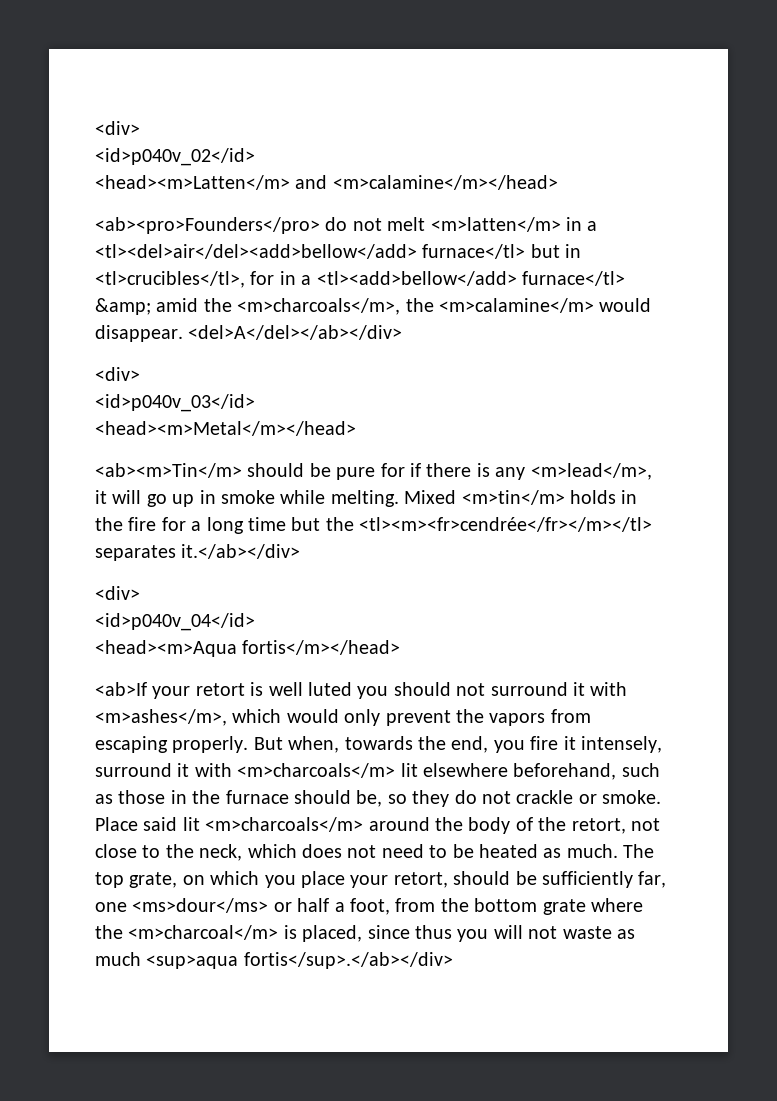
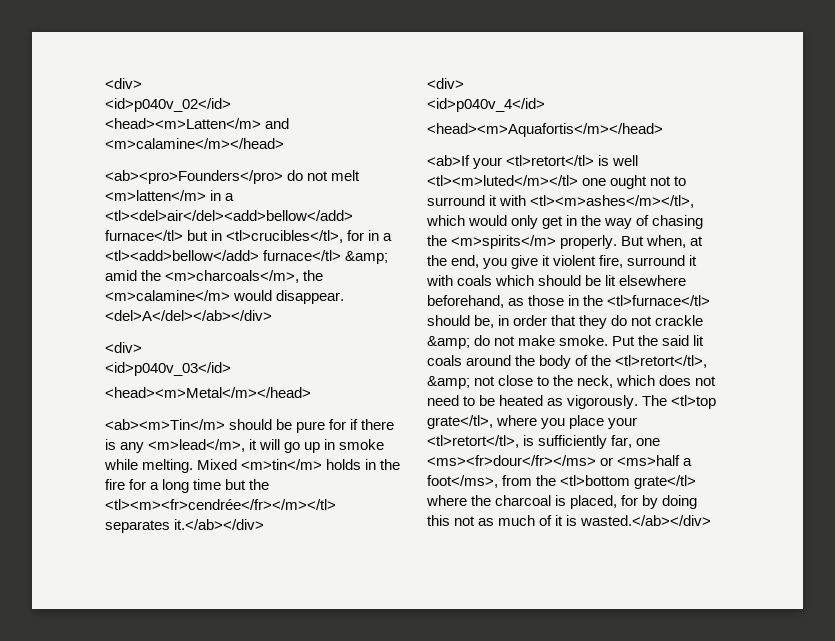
- <id>p040v_04</id>
- <head><m>Aqua fortis</m></head>
+ <id>p040v_4</id>
+ <head><m>Aquafortis</m></head>
- <ab>If your retort is well luted you should not surround it with <m>ashes</m>, which would only prevent the vapors from escaping properly.
+ <ab>If your <tl>retort</tl> is well <tl><m>luted</m></tl> one ought not to surround it with <tl><m>ashes</m></tl>, which would only get in the way of chasing the <m>spirits</m> properly.
- But when, towards the end, you fire it intensely, surround it with <m>charcoals</m> lit elsewhere beforehand, such as those in the furnace should be, so they do not crackle or smoke. Place said lit <m>charcoals</m> around the body of the retort, not close to the neck, which does not need to be heated as much. The top grate, on which you place your retort, should be sufficiently far, one <ms>dour</ms> or half a foot, from the bottom grate where the <m>charcoal</m> is placed, since thus you will not waste as much <sup>aqua fortis</sup>.</ab></div>
+ But when, at the end, you give it violent fire, surround it with coals which should be lit elsewhere beforehand, as those in the <tl>furnace</tl> should be, in order that they do not crackle &amp; do not make smoke. Put the said lit coals around the body of the <tl>retort</tl>, &amp; not close to the neck, which does not need to be heated as vigorously. The <tl>top grate</tl>, where you place your <tl>retort</tl>, is sufficiently far, one <ms><fr>dour</fr></ms> or <ms>half a foot</ms>, from the <tl>bottom grate</tl> where the charcoal is placed, for by doing this not as much of it is wasted.</ab></div>

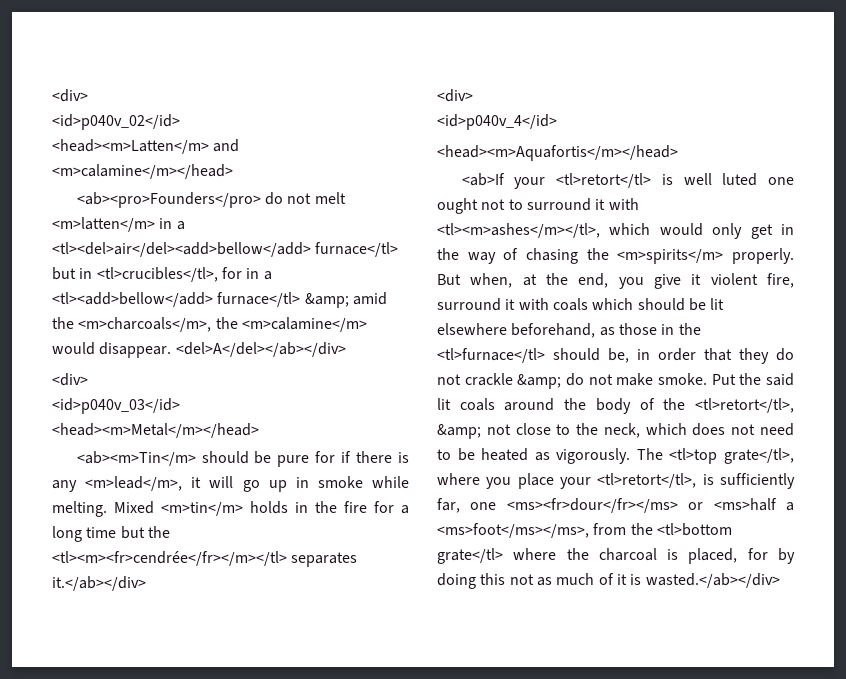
- <ab>If your <tl>retort</tl> is well <tl><m>luted</m></tl> one ought not to surround it with <tl><m>ashes</m></tl>, which would only get in the way of chasing the <m>spirits</m> properly.
+ <ab>If your <tl>retort</tl> is well luted one ought not to surround it with <tl><m>ashes</m></tl>, which would only get in the way of chasing the <m>spirits</m> properly.
- The <tl>top grate</tl>, where you place your <tl>retort</tl>, is sufficiently far, one <ms><fr>dour</fr></ms> or <ms>half a foot</ms>, from the <tl>bottom grate</tl> where the charcoal is placed, for by doing this not as much of it is wasted.</ab></div>
+ The <tl>top grate</tl>, where you place your <tl>retort</tl>, is sufficiently far, one <ms><fr>dour</fr></ms> or <ms>half a <ms>foot</ms></ms>, from the <tl>bottom grate</tl> where the charcoal is placed, for by doing this not as much of it is wasted.</ab></div>

